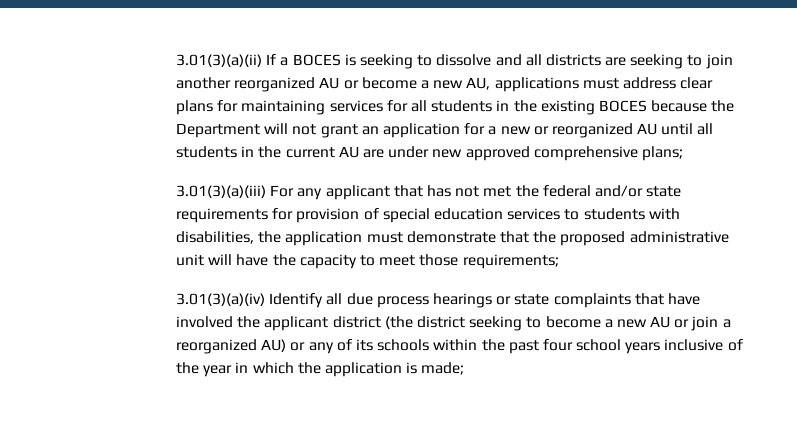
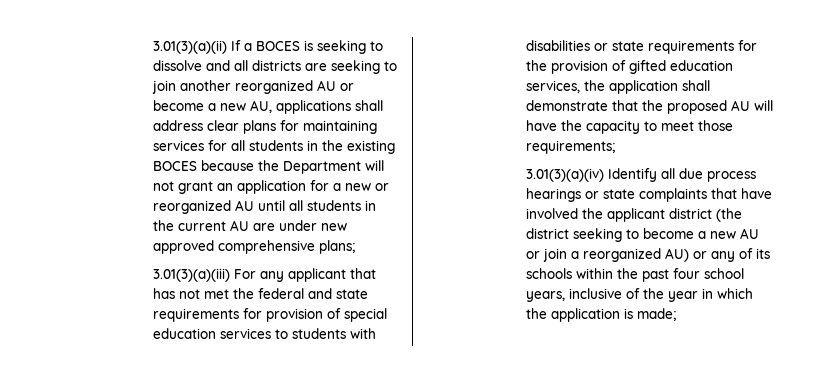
- 3.01(3)(a)(ii) If a BOCES is seeking to dissolve and all districts are seeking to join another reorganized AU or become a new AU, applications must address clear plans for maintaining services for all students in the existing BOCES because the Department will not grant an application for a new or reorganized AU until all students in the current AU are under new approved comprehensive plans;
+ 3.01(3)(a)(ii) If a BOCES is seeking to dissolve and all districts are seeking to join another reorganized AU or become a new AU, applications shall address clear plans for maintaining services for all students in the existing BOCES because the Department will not grant an application for a new or reorganized AU until all students in the current AU are under new approved comprehensive plans;
- 3.01(3)(a)(iii) For any applicant that has not met the federal and/or state requirements for provision of special education services to students with disabilities, the application must demonstrate that the proposed administrative unit will have the capacity to meet those requirements;
+ 3.01(3)(a)(iii) For any applicant that has not met the federal and state requirements for provision of special education services to students with disabilities or state requirements for the provision of gifted education services, the application shall demonstrate that the proposed AU will have the capacity to meet those requirements;
- 3.01(3)(a)(iv) Identify all due process hearings or state complaints that have involved the applicant district (the district seeking to become a new AU or join a reorganized AU) or any of its schools within the past four school years inclusive of the year in which the application is made;
+ 3.01(3)(a)(iv) Identify all due process hearings or state complaints that have involved the applicant district (the district seeking to become a new AU or join a reorganized AU) or any of its schools within the past four school years, inclusive of the year in which the application is made;

